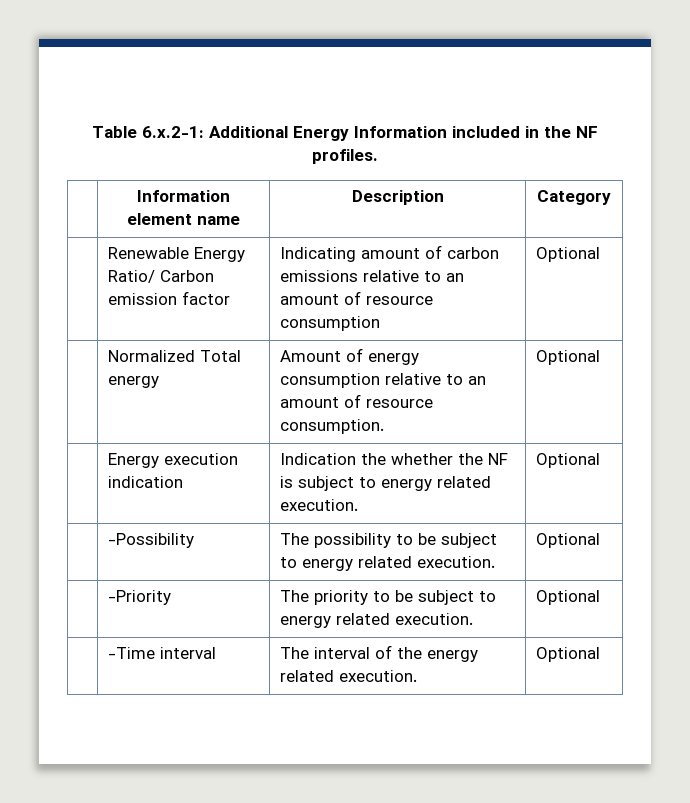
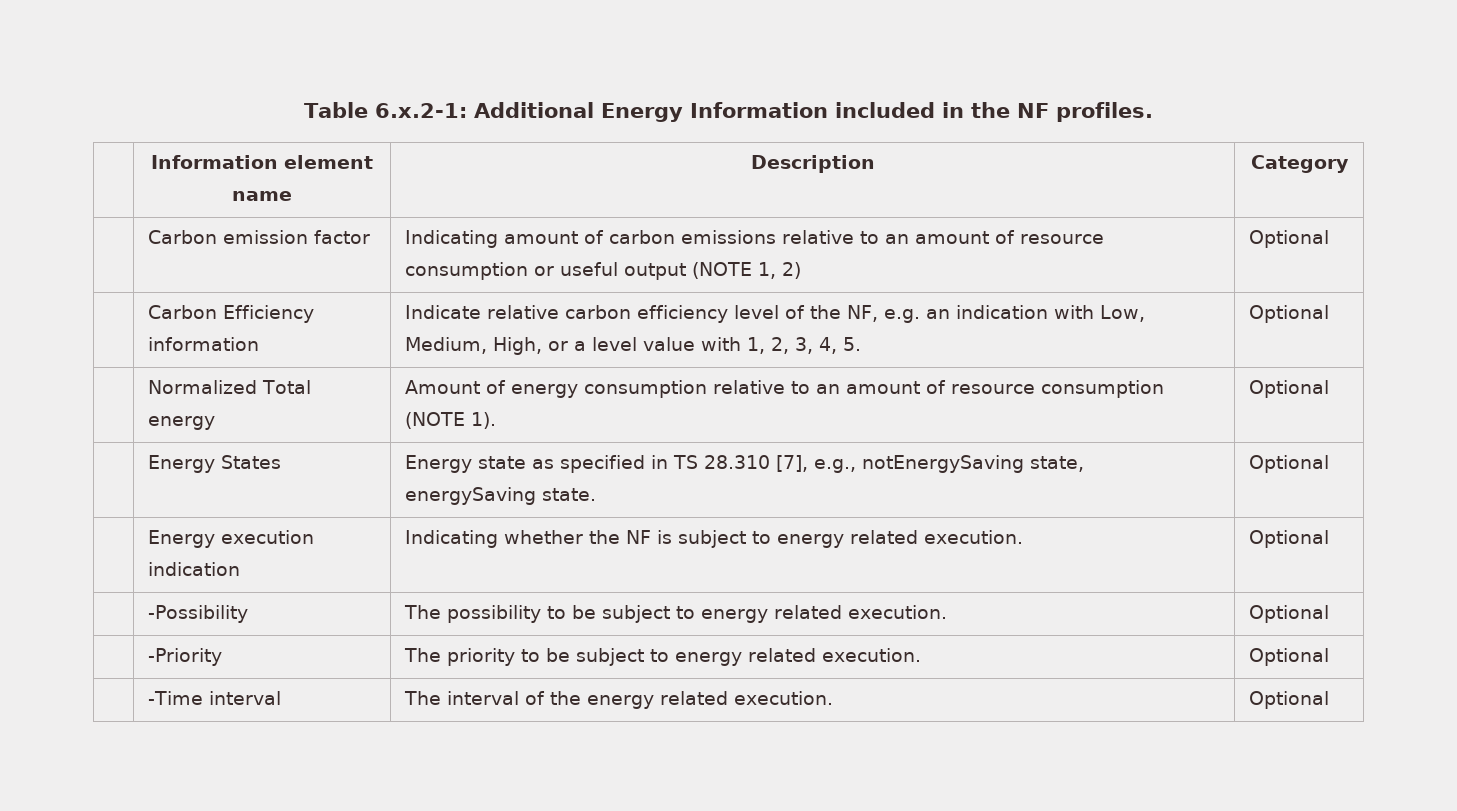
- | Renewable Energy Ratio/ Carbon emission factor | Indicating amount of carbon emissions relative to an amount of resource consumption | Optional
+ | Carbon emission factor | Indicating amount of carbon emissions relative to an amount of resource consumption or useful output (NOTE 1, 2) | Optional
+ | Carbon Efficiency information | Indicate relative carbon efficiency level of the NF, e.g. an indication with Low, Medium, High, or a level value with 1, 2, 3, 4, 5. | Optional
- | Normalized Total energy | Amount of energy consumption relative to an amount of resource consumption. | Optional
+ | Normalized Total energy | Amount of energy consumption relative to an amount of resource consumption (NOTE 1). | Optional
+ | Energy States | Energy state as specified in TS 28.310 [7], e.g., notEnergySaving state, energySaving state. | Optional
- | Energy execution indication | Indication the whether the NF is subject to energy related execution. | Optional
+ | Energy execution indication | Indicating whether the NF is subject to energy related execution. | Optional

